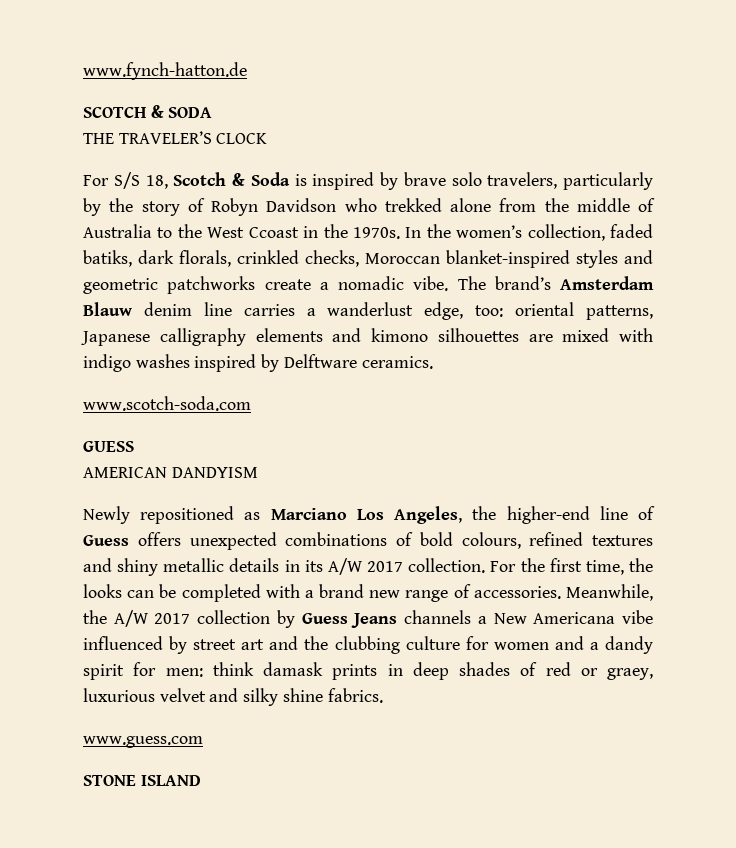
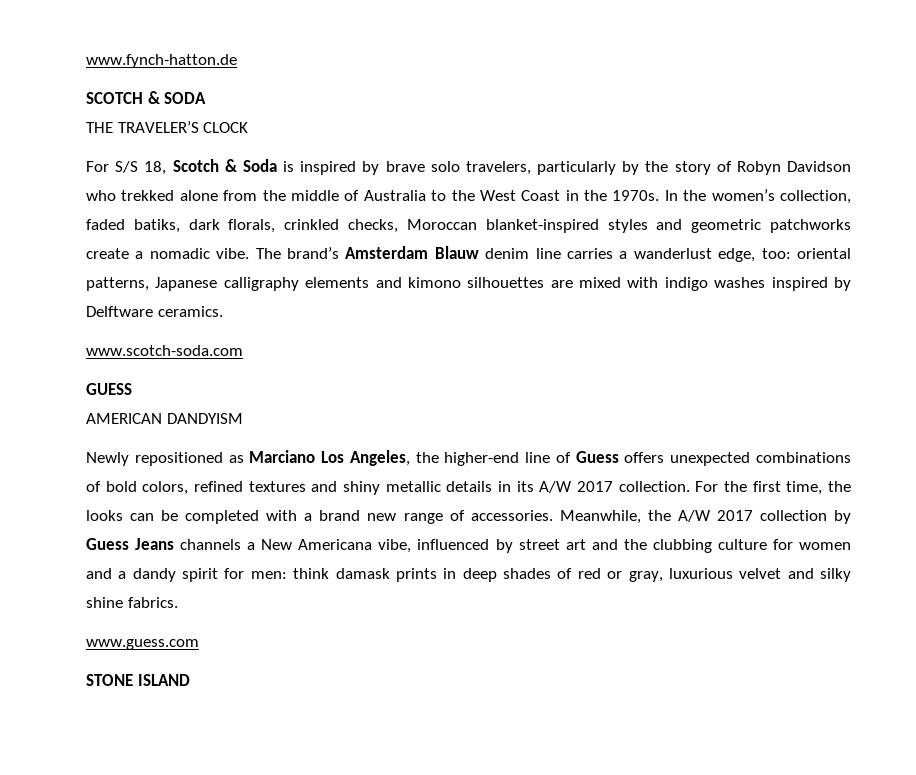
- For S/S 18, Scotch & Soda is inspired by brave solo travelers, particularly by the story of Robyn Davidson who trekked alone from the middle of Australia to the West Ccoast in the 1970s.
+ For S/S 18, Scotch & Soda is inspired by brave solo travelers, particularly by the story of Robyn Davidson who trekked alone from the middle of Australia to the West Coast in the 1970s.
- Newly repositioned as Marciano Los Angeles, the higher-end line of Guess offers unexpected combinations of bold colours, refined textures and shiny metallic details in its A/W 2017 collection.
+ Newly repositioned as Marciano Los Angeles, the higher-end line of Guess offers unexpected combinations of bold colors, refined textures and shiny metallic details in its A/W 2017 collection.
- Meanwhile, the A/W 2017 collection by Guess Jeans channels a New Americana vibe influenced by street art and the clubbing culture for women and a dandy spirit for men: think damask prints in deep shades of red or graey, luxurious velvet and silky shine fabrics.
+ Meanwhile, the A/W 2017 collection by Guess Jeans channels a New Americana vibe, influenced by street art and the clubbing culture for women and a dandy spirit for men: think damask prints in deep shades of red or gray, luxurious velvet and silky shine fabrics.

